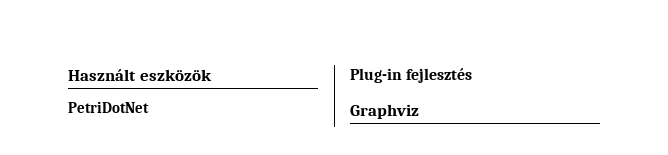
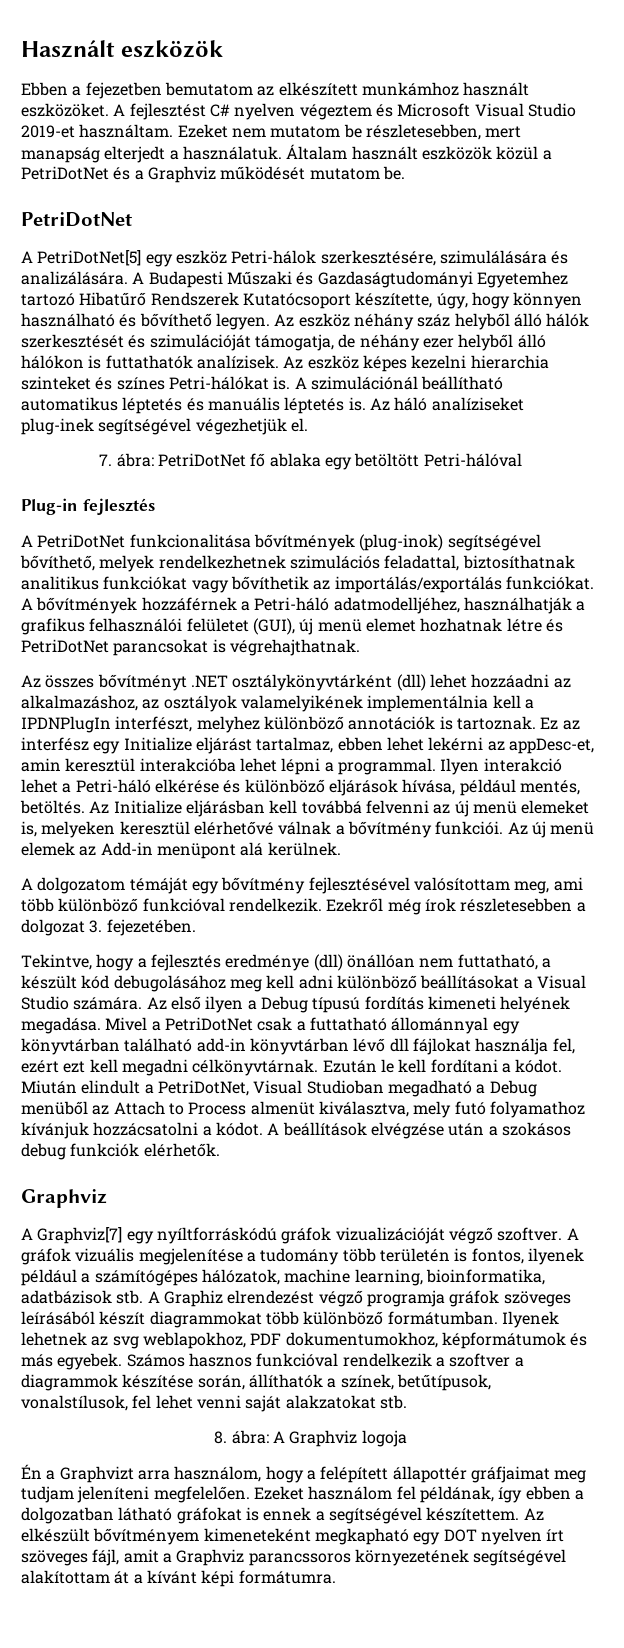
+ Ebben a fejezetben bemutatom az elkészített munkámhoz használt eszközöket. A fejlesztést C# nyelven végeztem és Microsoft Visual Studio 2019-et használtam. Ezeket nem mutatom be részletesebben, mert manapság elterjedt a használatuk. Általam használt eszközök közül a PetriDotNet és a Graphviz működését mutatom be.
  PetriDotNet
+ A PetriDotNet[5] egy eszköz Petri-hálok szerkesztésére, szimulálására és analizálására. A Budapesti Műszaki és Gazdaságtudományi Egyetemhez tartozó Hibatűrő Rendszerek Kutatócsoport készítette, úgy, hogy könnyen használható és bővíthető legyen. Az eszköz néhány száz helyből álló hálók szerkesztését és szimulációját támogatja, de néhány ezer helyből álló hálókon is futtathatók analízisek. Az eszköz képes kezelni hierarchia szinteket és színes Petri-hálókat is. A szimulációnál beállítható automatikus léptetés és manuális léptetés is. Az háló analíziseket plug-inek segítségével végezhetjük el.
+ 7. ábra: PetriDotNet fő ablaka egy betöltött Petri-hálóval
  Plug-in fejlesztés
+ A PetriDotNet funkcionalitása bővítmények (plug-inok) segítségével bővíthető, melyek rendelkezhetnek szimulációs feladattal, biztosíthatnak analitikus funkciókat vagy bővíthetik az importálás/exportálás funkciókat. A bővítmények hozzáférnek a Petri-háló adatmodelljéhez, használhatják a grafikus felhasználói felületet (GUI), új menü elemet hozhatnak létre és PetriDotNet parancsokat is végrehajthatnak.
+ Az összes bővítményt .NET osztálykönyvtárként (dll) lehet hozzáadni az alkalmazáshoz, az osztályok valamelyikének implementálnia kell a IPDNPlugIn interfészt, melyhez különböző annotációk is tartoznak. Ez az interfész egy Initialize eljárást tartalmaz, ebben lehet lekérni az appDesc-et, amin keresztül interakcióba lehet lépni a programmal. Ilyen interakció lehet a Petri-háló elkérése és különböző eljárások hívása, például mentés, betöltés. Az Initialize eljárásban kell továbbá felvenni az új menü elemeket is, melyeken keresztül elérhetővé válnak a bővítmény funkciói. Az új menü elemek az Add-in menüpont alá kerülnek.
+ A dolgozatom témáját egy bővítmény fejlesztésével valósítottam meg, ami több különböző funkcióval rendelkezik. Ezekről még írok részletesebben a dolgozat 3. fejezetében.
+ Tekintve, hogy a fejlesztés eredménye (dll) önállóan nem futtatható, a készült kód debugolásához meg kell adni különböző beállításokat a Visual Studio számára. Az első ilyen a Debug típusú fordítás kimeneti helyének megadása. Mivel a PetriDotNet csak a futtatható állománnyal egy könyvtárban található add-in könyvtárban lévő dll fájlokat használja fel, ezért ezt kell megadni célkönyvtárnak. Ezután le kell fordítani a kódot. Miután elindult a PetriDotNet, Visual Studioban megadható a Debug menüből az Attach to Process almenüt kiválasztva, mely futó folyamathoz kívánjuk hozzácsatolni a kódot. A beállítások elvégzése után a szokásos debug funkciók elérhetők.
  Graphviz
+ A Graphviz[7] egy nyíltforráskódú gráfok vizualizációját végző szoftver. A gráfok vizuális megjelenítése a tudomány több területén is fontos, ilyenek például a számítógépes hálózatok, machine learning, bioinformatika, adatbázisok stb. A Graphiz elrendezést végző programja gráfok szöveges leírásából készít diagrammokat több különböző formátumban. Ilyenek lehetnek az svg weblapokhoz, PDF dokumentumokhoz, képformátumok és más egyebek. Számos hasznos funkcióval rendelkezik a szoftver a diagrammok készítése során, állíthatók a színek, betűtípusok, vonalstílusok, fel lehet venni saját alakzatokat stb.
+ 8. ábra: A Graphviz logoja
+ Én a Graphvizt arra használom, hogy a felépített állapottér gráfjaimat meg tudjam jeleníteni megfelelően. Ezeket használom fel példának, így ebben a dolgozatban látható gráfokat is ennek a segítségével készítettem. Az elkészült bővítményem kimeneteként megkapható egy DOT nyelven írt szöveges fájl, amit a Graphviz parancssoros környezetének segítségével alakítottam át a kívánt képi formátumra.

